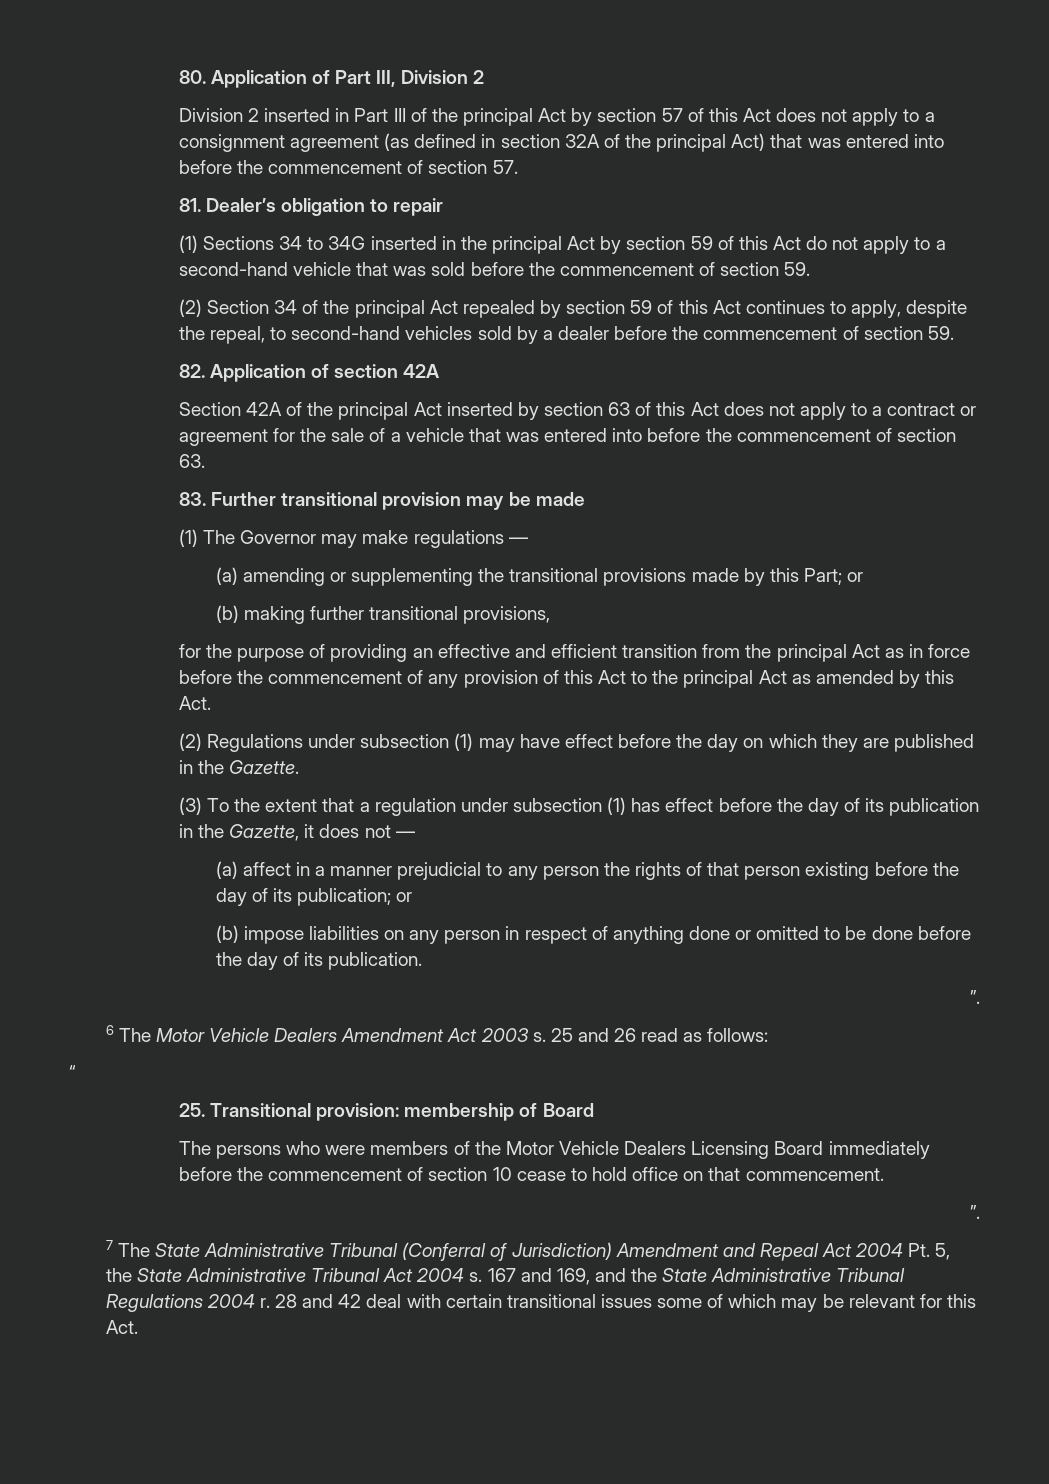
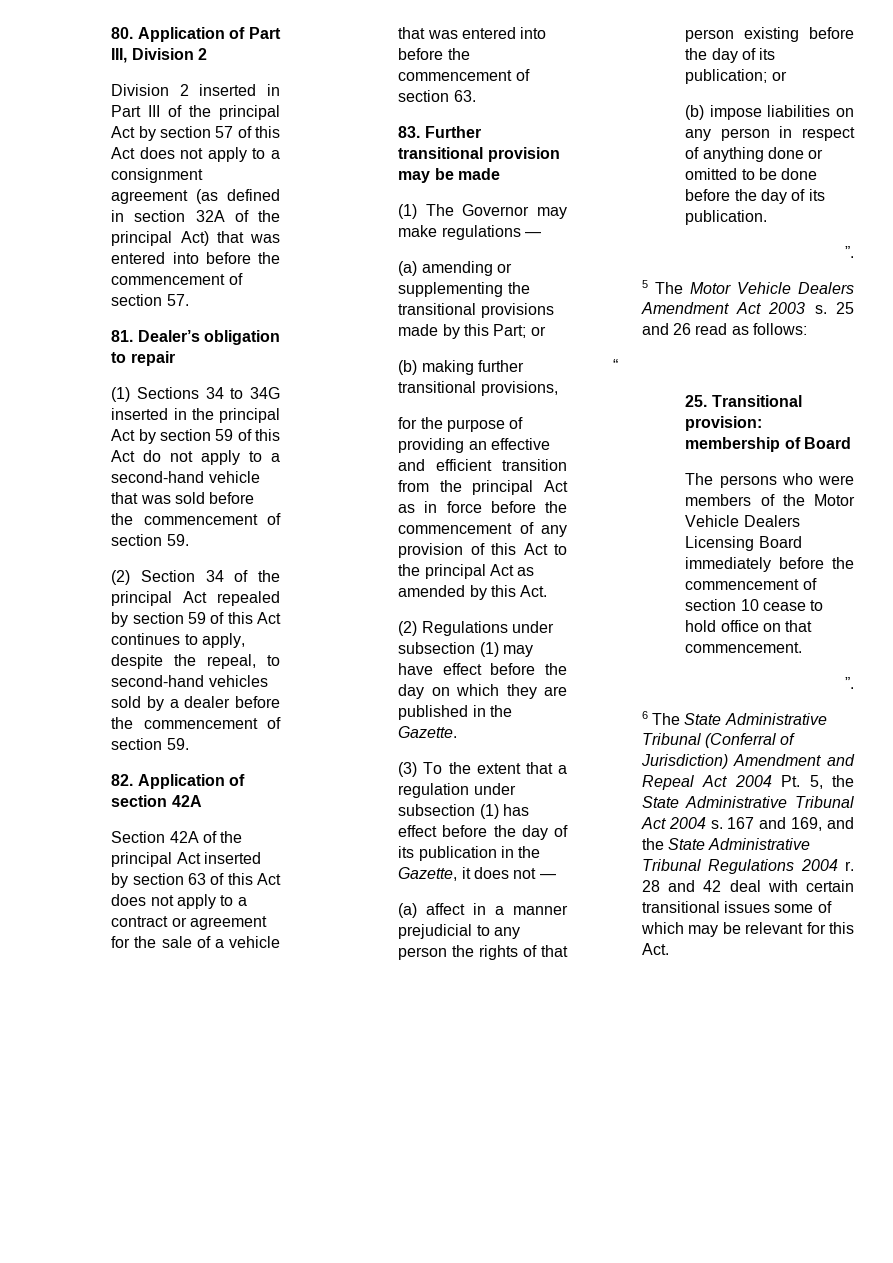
- 6 The Motor Vehicle Dealers Amendment Act 2003 s.
+ 5 The Motor Vehicle Dealers Amendment Act 2003 s.
- 7 The State Administrative Tribunal (Conferral of Jurisdiction) Amendment and Repeal Act 2004 Pt. 5, the State Administrative Tribunal Act 2004 s.
+ 6 The State Administrative Tribunal (Conferral of Jurisdiction) Amendment and Repeal Act 2004 Pt. 5, the State Administrative Tribunal Act 2004 s.

